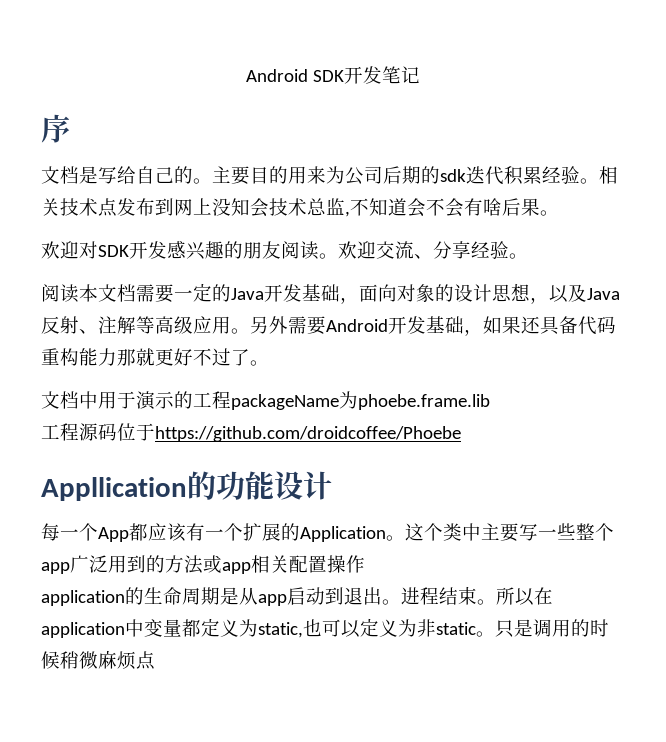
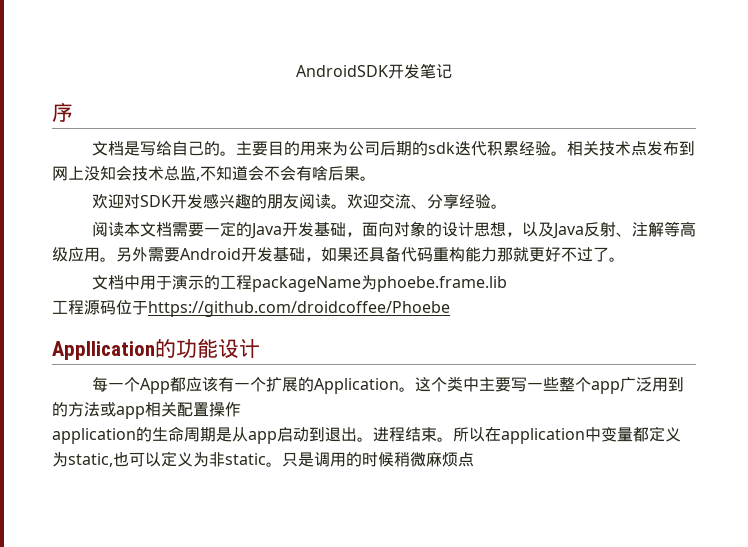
- Android SDK开发笔记
+ AndroidSDK开发笔记

